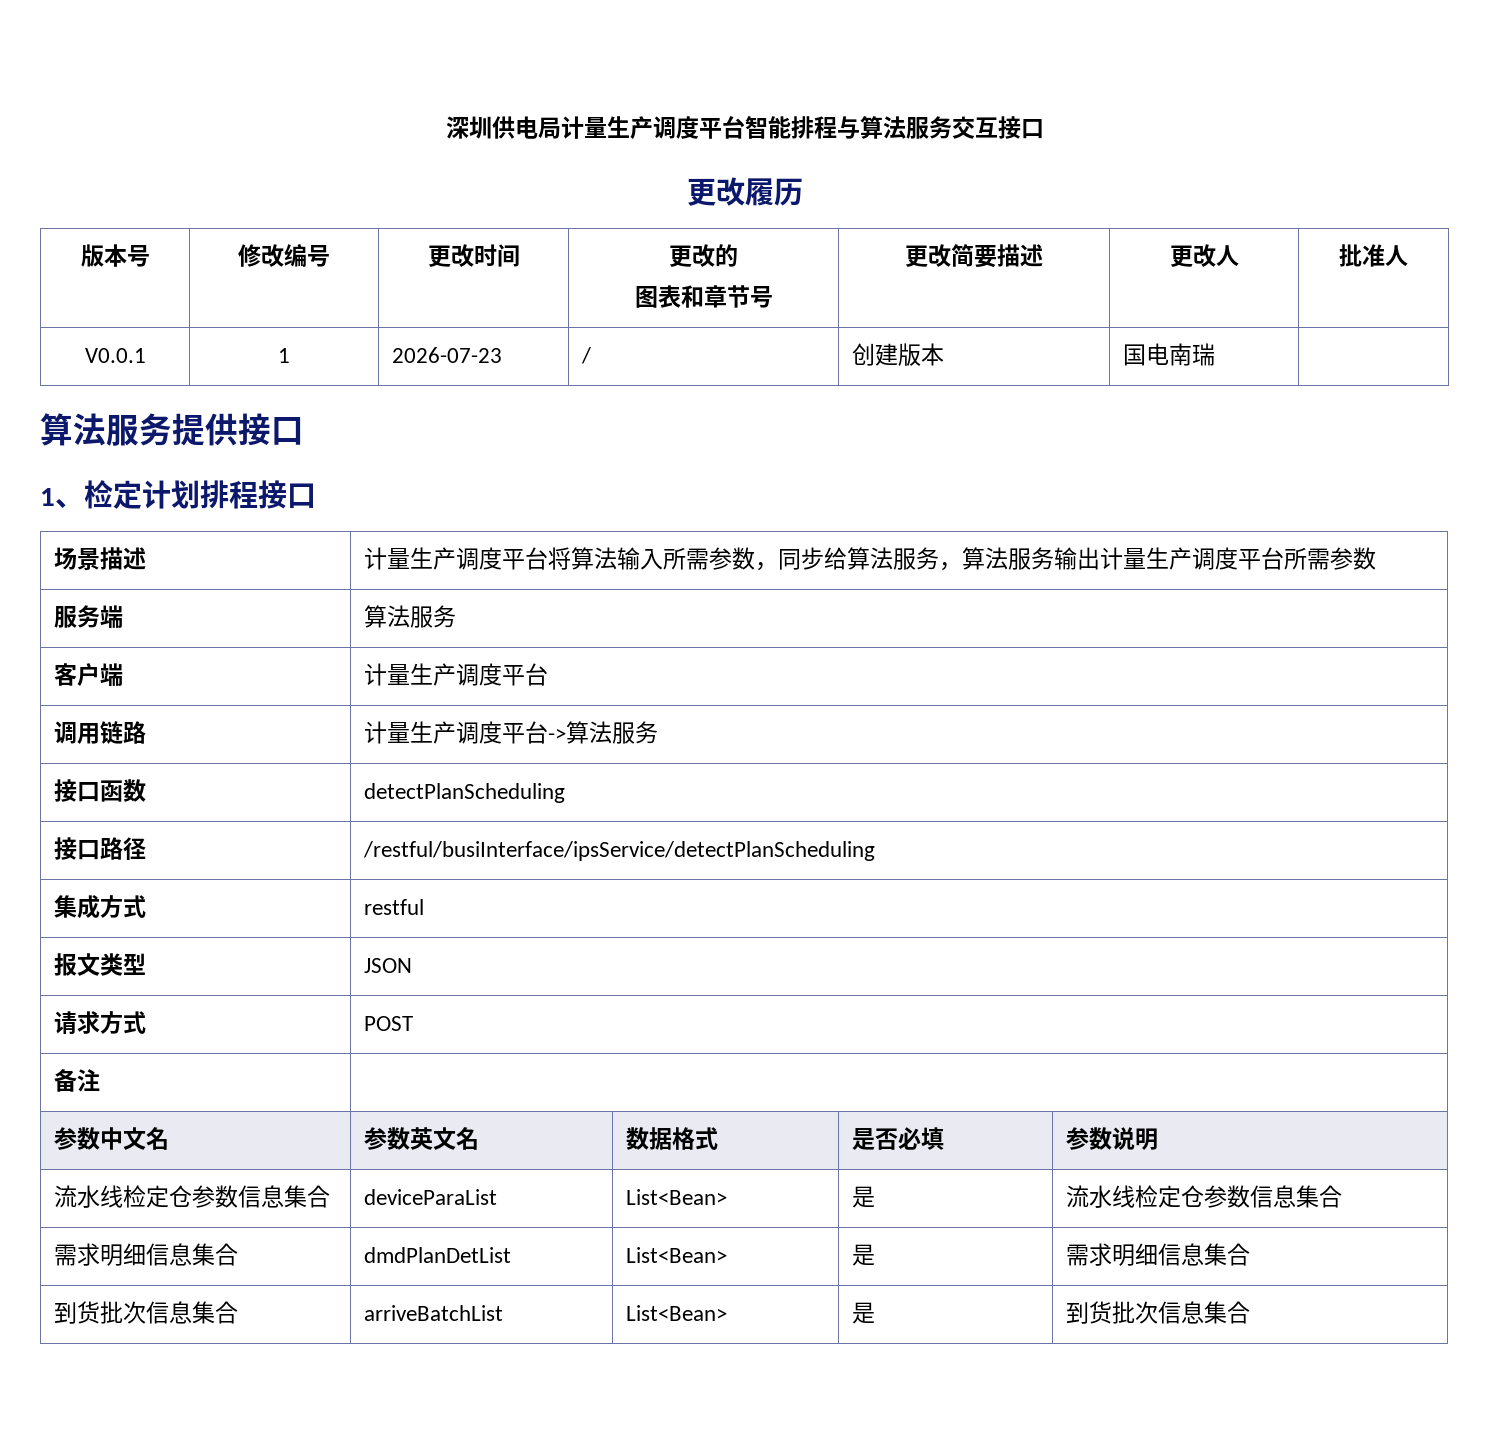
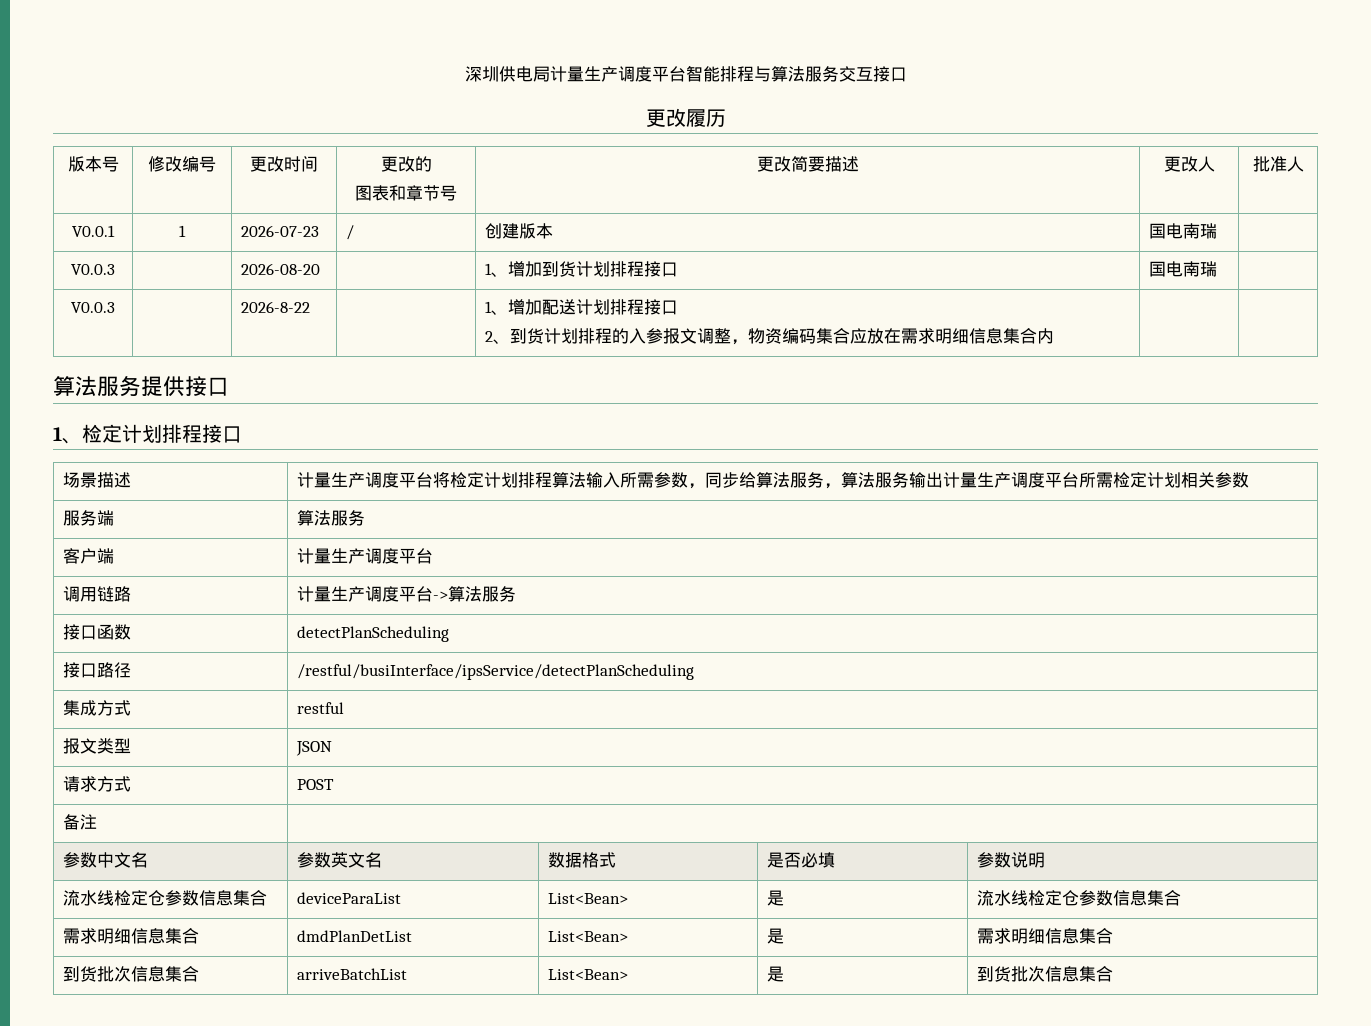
+ V0.0.3 | | 2026-08-20 | | 1、增加到货计划排程接口 | 国电南瑞 |
+ V0.0.3 | | 2026-8-22 | | 1、增加配送计划排程接口
+ 2、到货计划排程的入参报文调整，物资编码集合应放在需求明细信息集合内 | |
- 场景描述 | 计量生产调度平台将算法输入所需参数，同步给算法服务，算法服务输出计量生产调度平台所需参数
+ 场景描述 | 计量生产调度平台将检定计划排程算法输入所需参数，同步给算法服务，算法服务输出计量生产调度平台所需检定计划相关参数

